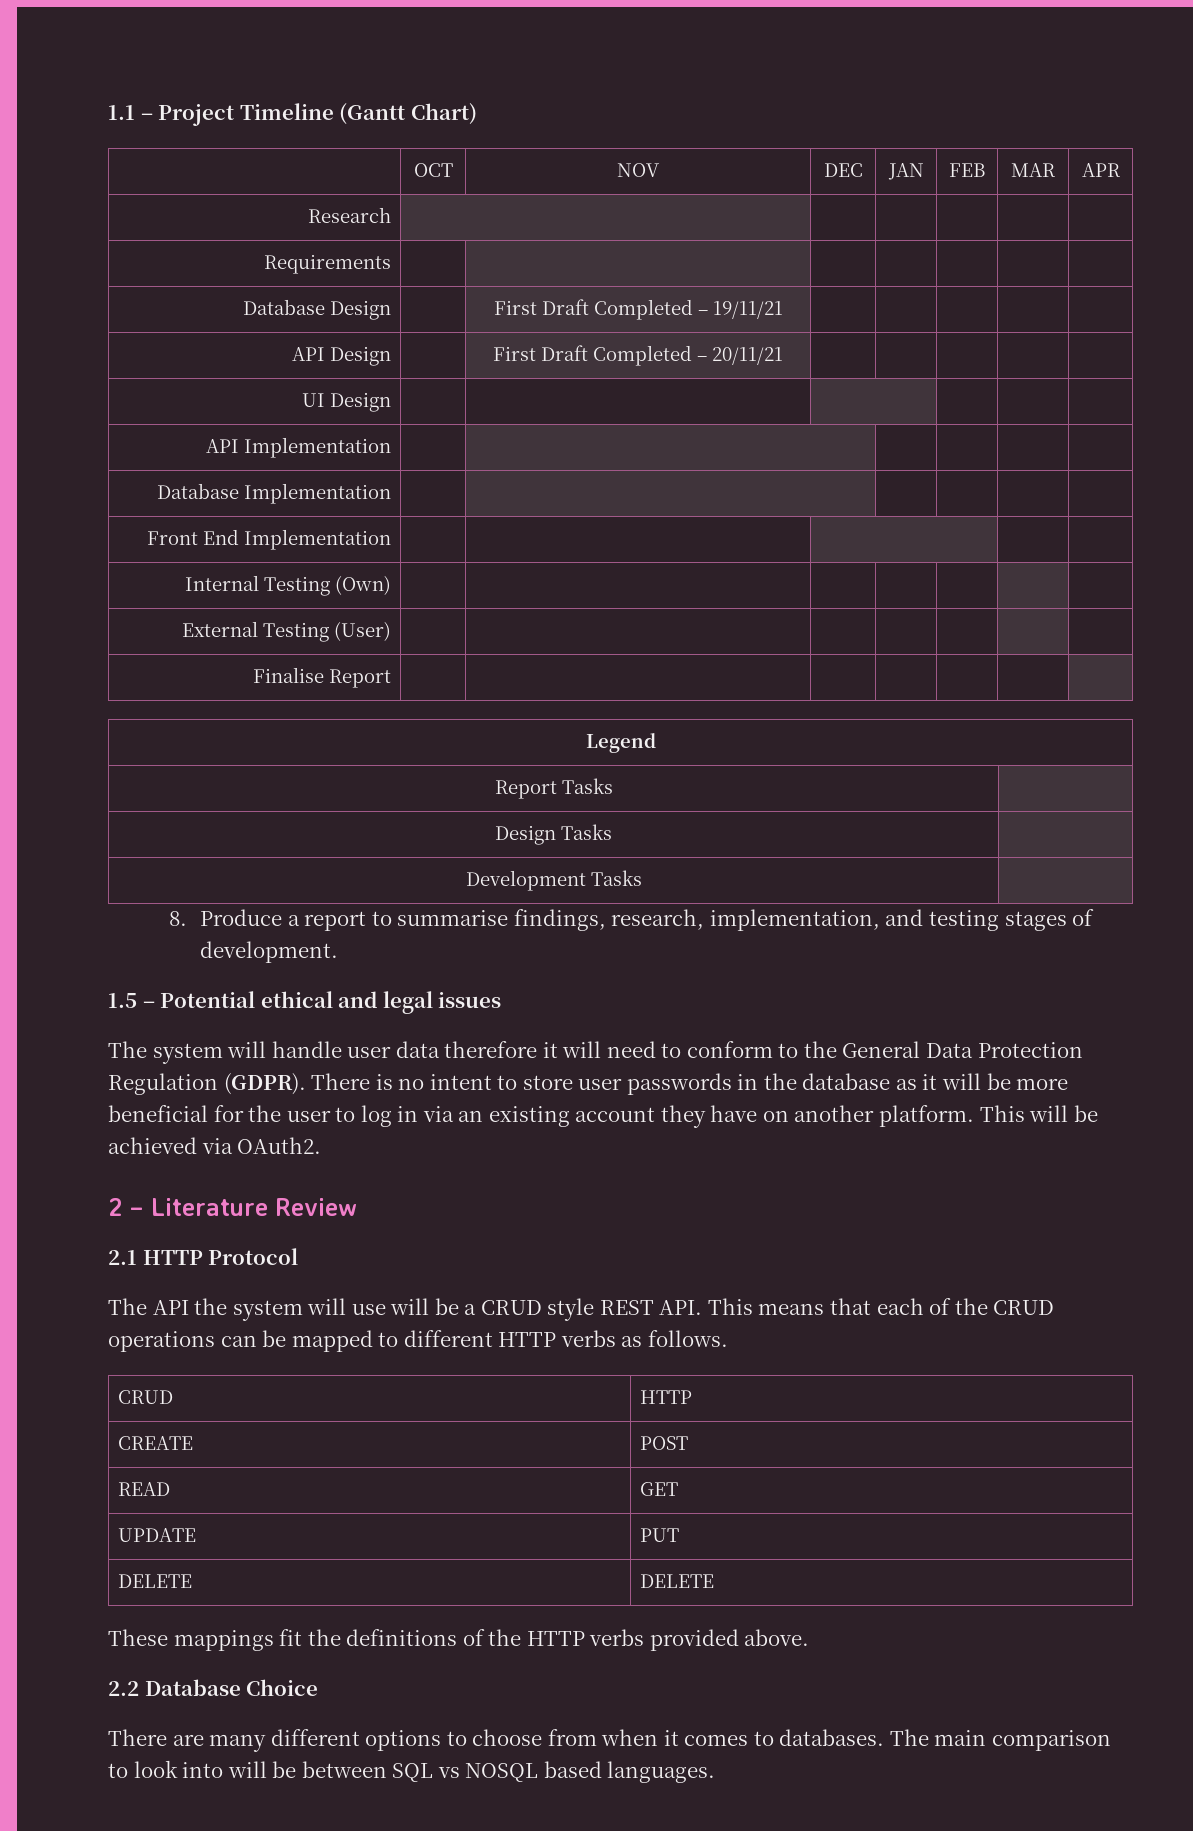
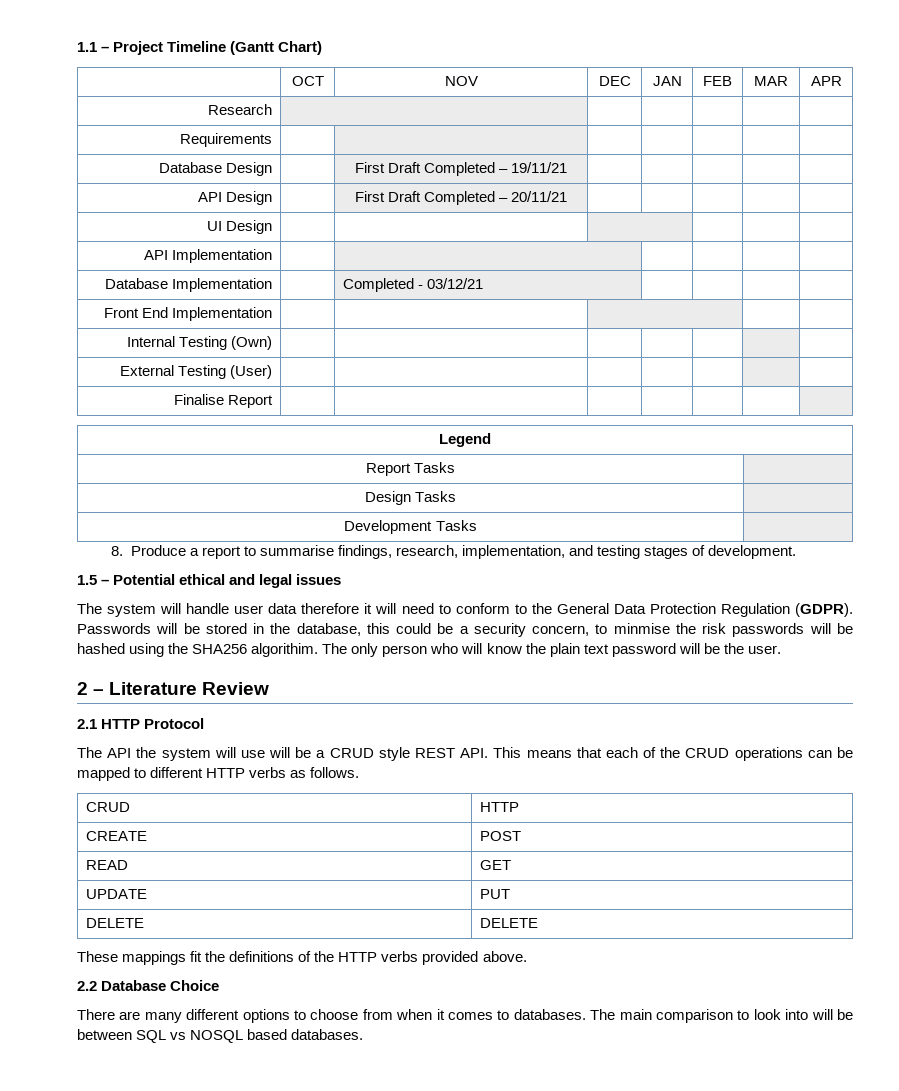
- Database Implementation | | | | | |
+ Database Implementation | | Completed - 03/12/21 | | | |
- There is no intent to store user passwords in the database as it will be more beneficial for the user to log in via an existing account they have on another platform. This will be achieved via OAuth2.
+ Passwords will be stored in the database, this could be a security concern, to minmise the risk passwords will be hashed using the SHA256 algorithim. The only person who will know the plain text password will be the user.
- The main comparison to look into will be between SQL vs NOSQL based languages.
+ The main comparison to look into will be between SQL vs NOSQL based databases.

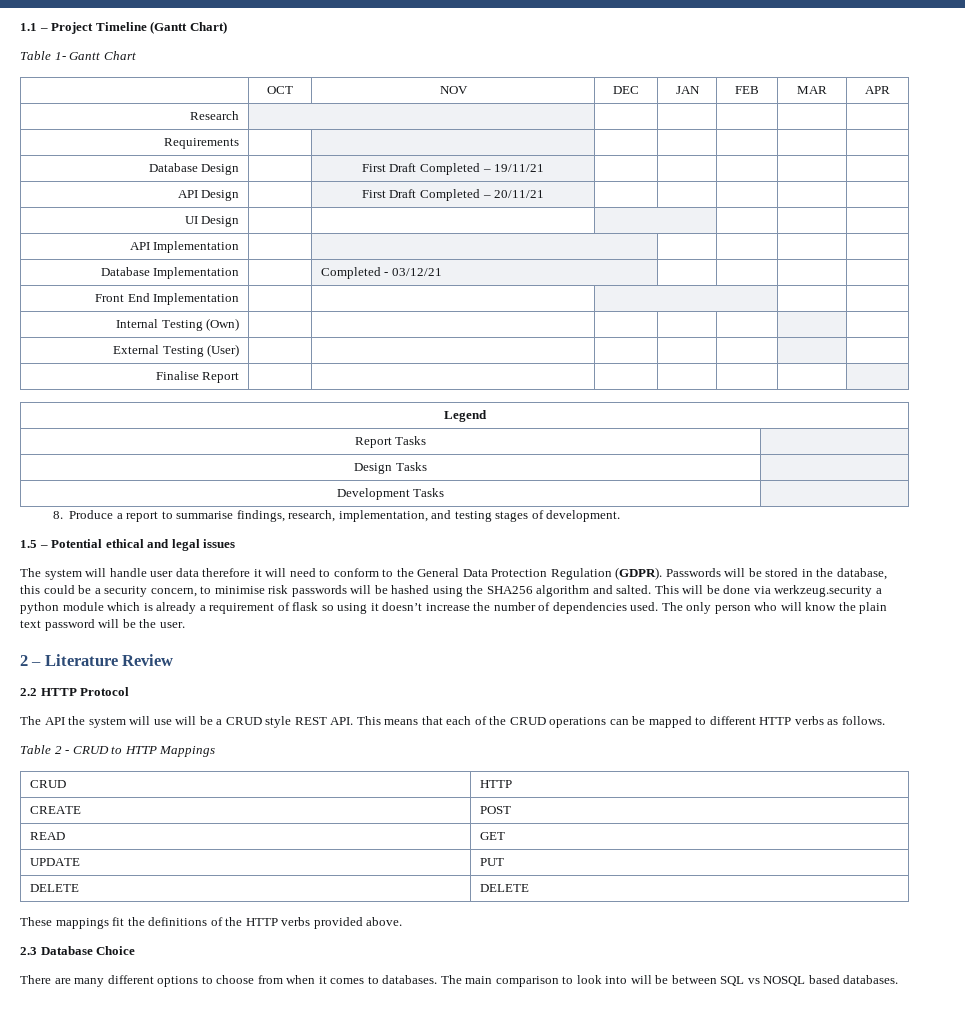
+ Table 1- Gantt Chart
- Passwords will be stored in the database, this could be a security concern, to minmise the risk passwords will be hashed using the SHA256 algorithim.
+ Passwords will be stored in the database, this could be a security concern, to minimise risk passwords will be hashed using the SHA256 algorithm and salted. This will be done via werkzeug.security a python module which is already a requirement of flask so using it doesn’t increase the number of dependencies used.
- 2.1 HTTP Protocol
+ 2.2 HTTP Protocol
+ Table 2 - CRUD to HTTP Mappings
- 2.2 Database Choice
+ 2.3 Database Choice

